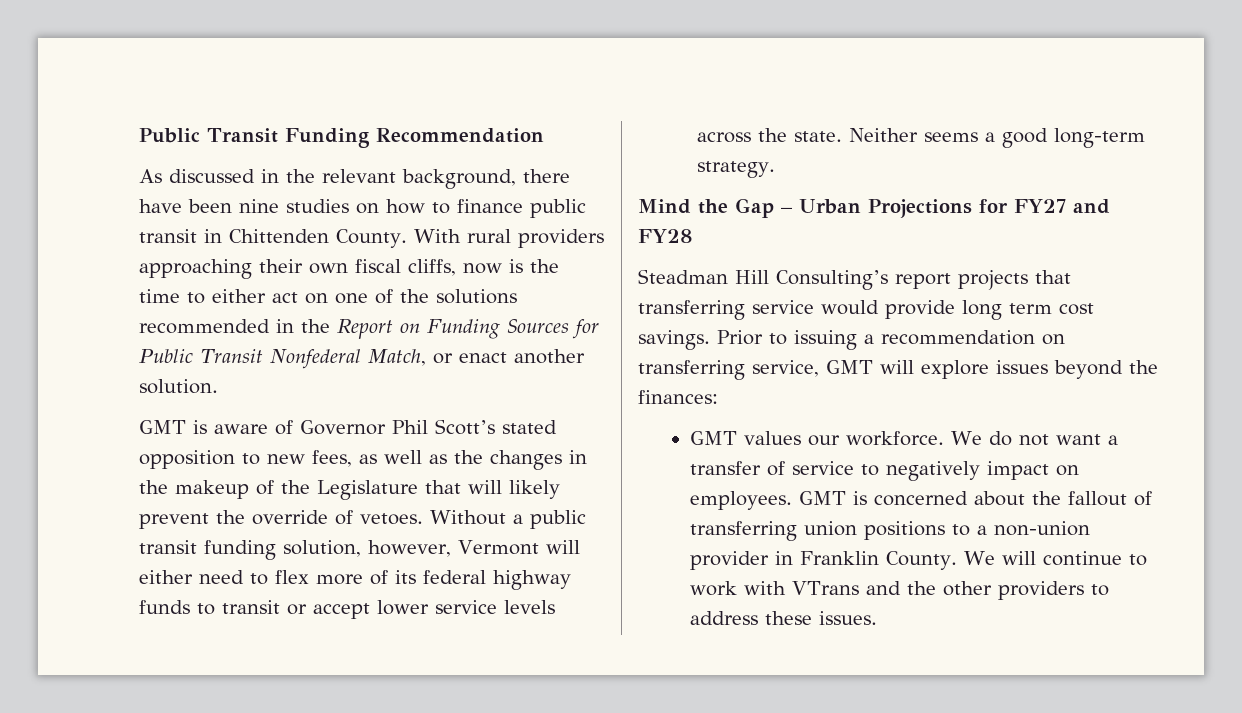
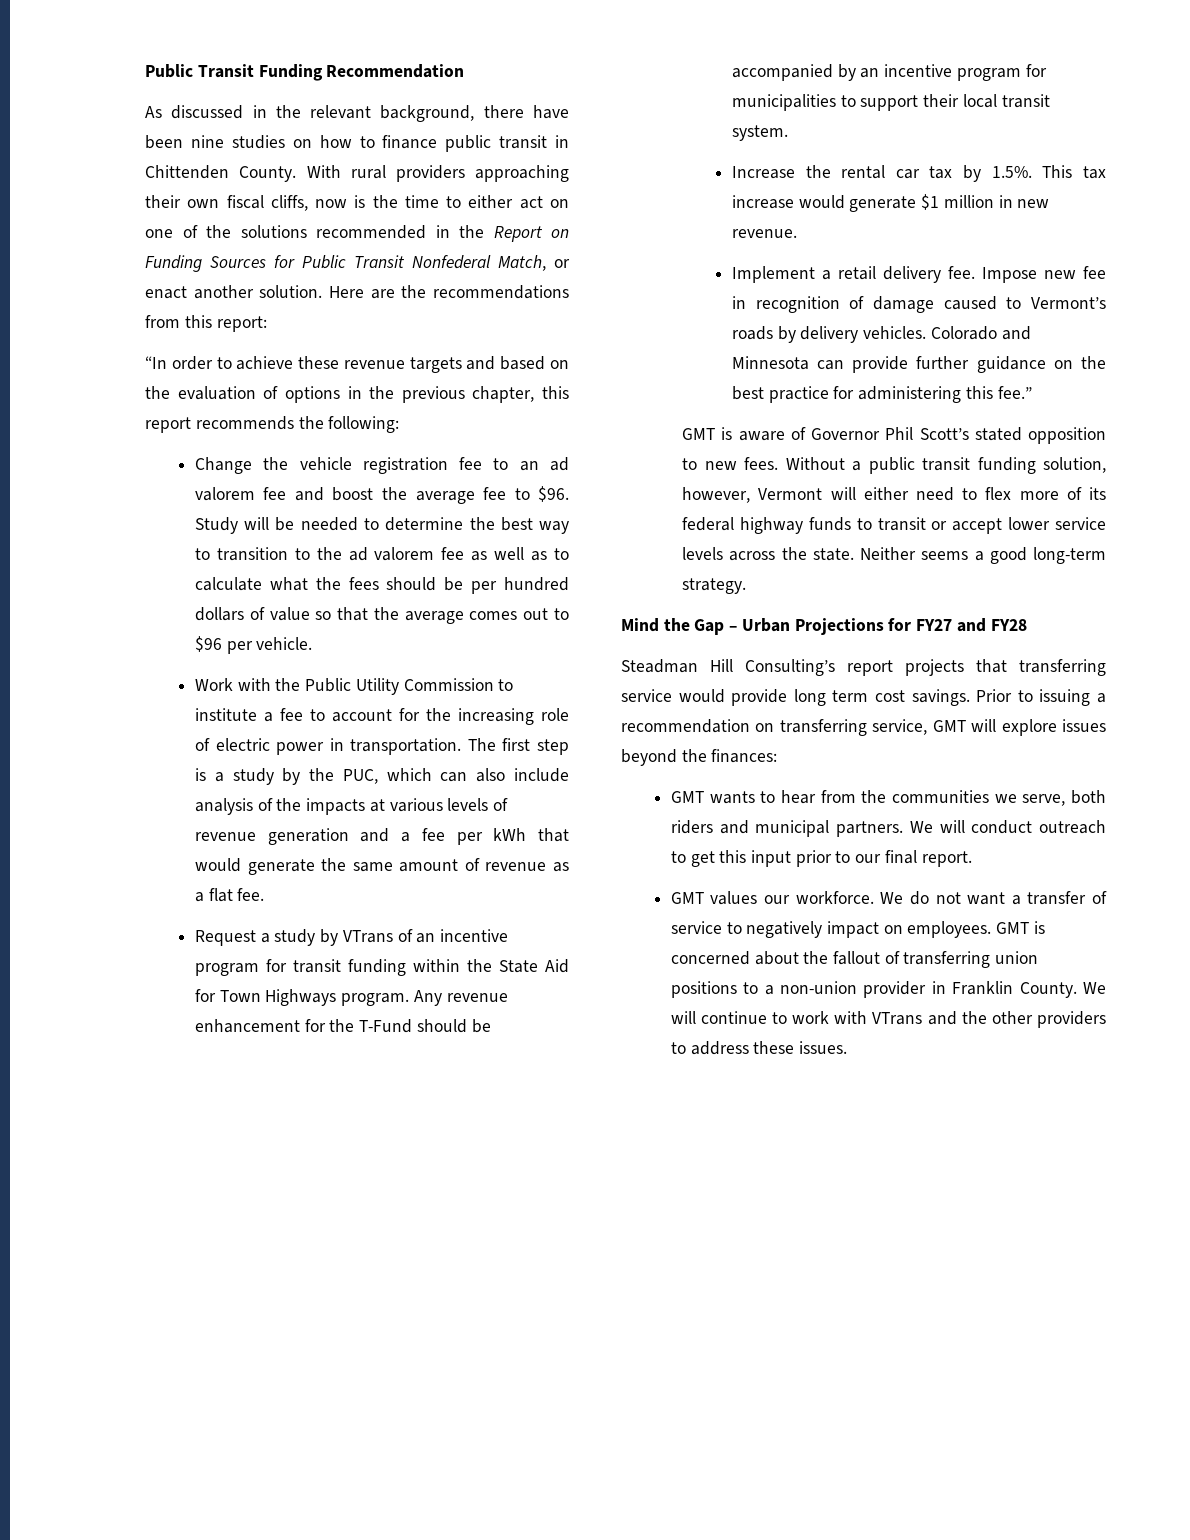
+ Here are the recommendations from this report:
+ “In order to achieve these revenue targets and based on the evaluation of options in the previous chapter, this report recommends the following:
+ Change the vehicle registration fee to an ad valorem fee and boost the average fee to $96. Study will be needed to determine the best way to transition to the ad valorem fee as well as to calculate what the fees should be per hundred dollars of value so that the average comes out to $96 per vehicle.
+ Work with the Public Utility Commission to institute a fee to account for the increasing role of electric power in transportation. The first step is a study by the PUC, which can also include analysis of the impacts at various levels of revenue generation and a fee per kWh that would generate the same amount of revenue as a flat fee.
+ Request a study by VTrans of an incentive program for transit funding within the State Aid for Town Highways program. Any revenue enhancement for the T-Fund should be accompanied by an incentive program for municipalities to support their local transit system.
+ Increase the rental car tax by 1.5%. This tax increase would generate $1 million in new revenue.
+ Implement a retail delivery fee. Impose new fee in recognition of damage caused to Vermont’s roads by delivery vehicles. Colorado and Minnesota can provide further guidance on the best practice for administering this fee.”
- GMT is aware of Governor Phil Scott’s stated opposition to new fees, as well as the changes in the makeup of the Legislature that will likely prevent the override of vetoes.
+ GMT is aware of Governor Phil Scott’s stated opposition to new fees.
+ GMT wants to hear from the communities we serve, both riders and municipal partners. We will conduct outreach to get this input prior to our final report.

